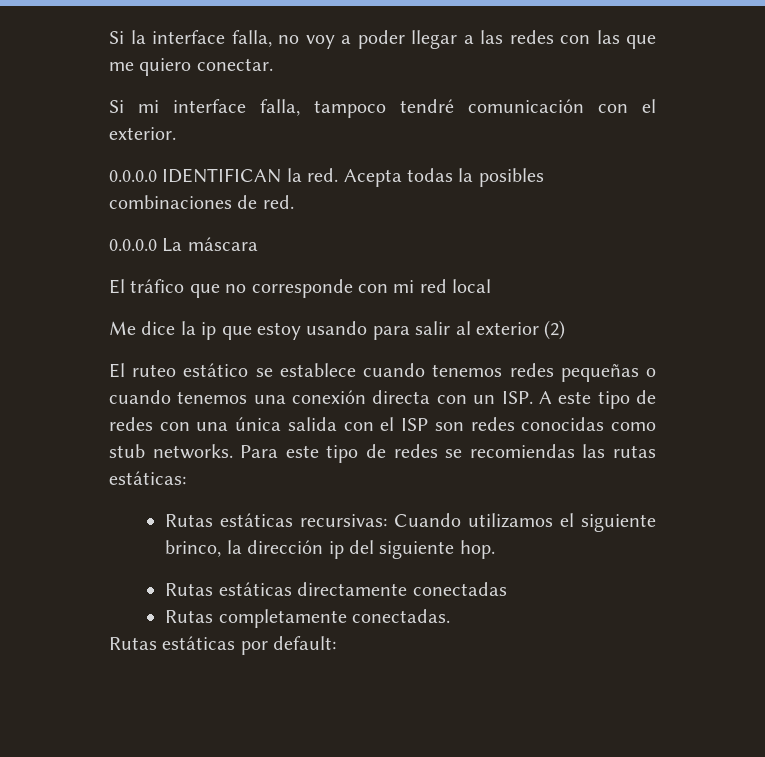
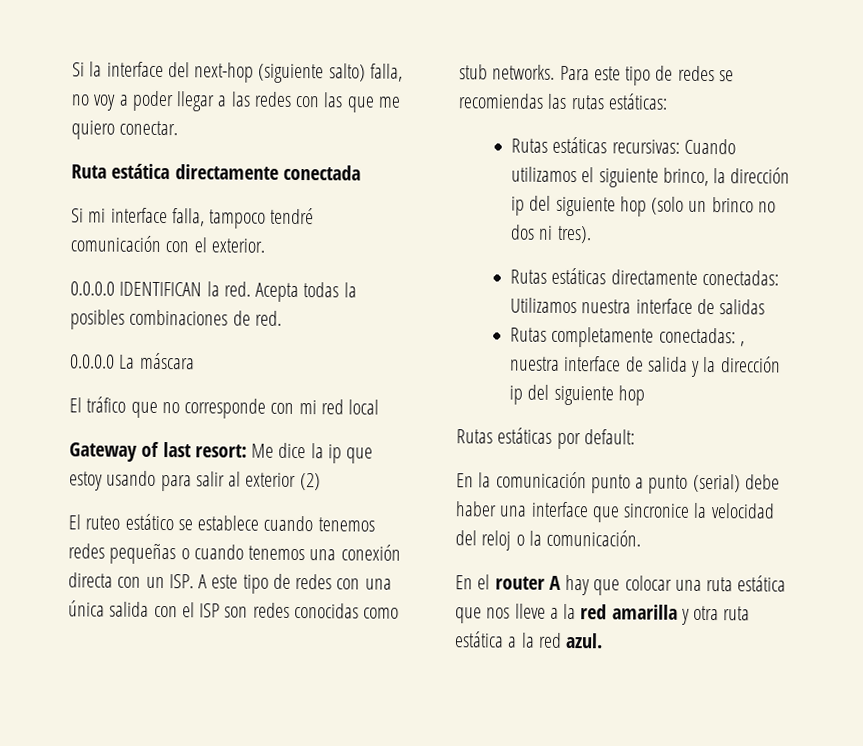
- Si la interface falla, no voy a poder llegar a las redes con las que me quiero conectar.
+ Si la interface del next-hop (siguiente salto) falla, no voy a poder llegar a las redes con las que me quiero conectar.
+ Ruta estática directamente conectada
- Me dice la ip que estoy usando para salir al exterior (2)
+ Gateway of last resort: Me dice la ip que estoy usando para salir al exterior (2)
- Rutas estáticas recursivas: Cuando utilizamos el siguiente brinco, la dirección ip del siguiente hop.
- Rutas estáticas directamente conectadas
- Rutas completamente conectadas.
+ Rutas estáticas recursivas: Cuando utilizamos el siguiente brinco, la dirección ip del siguiente hop (solo un brinco no dos ni tres).
+ Rutas estáticas directamente conectadas: Utilizamos nuestra interface de salidas
+ Rutas completamente conectadas: , nuestra interface de salida y la dirección ip del siguiente hop
  Rutas estáticas por default:
+ En la comunicación punto a punto (serial) debe haber una interface que sincronice la velocidad del reloj o la comunicación.
+ En el router A hay que colocar una ruta estática que nos lleve a la red amarilla y otra ruta estática a la red azul.

